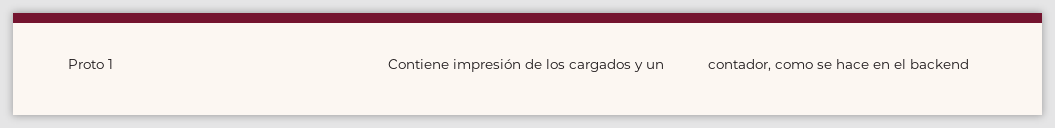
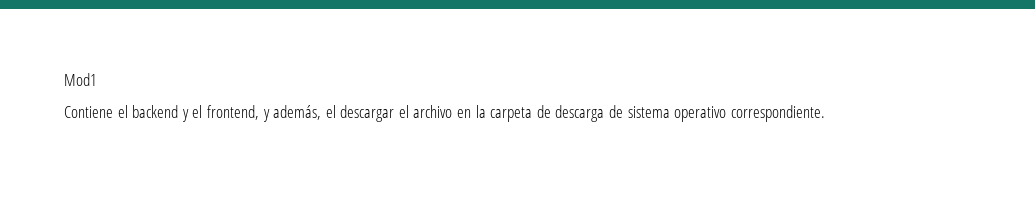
- Proto 1
+ Mod1
- Contiene impresión de los cargados y un contador, como se hace en el backend
+ Contiene el backend y el frontend, y además, el descargar el archivo en la carpeta de descarga de sistema operativo correspondiente.

